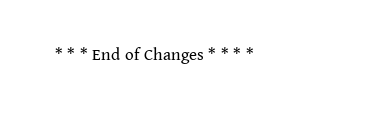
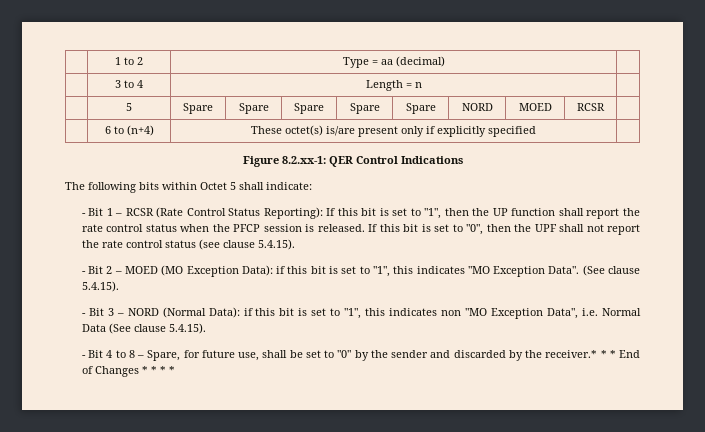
- * * * End of Changes * * * *
+ | 1 to 2 | Type = aa (decimal) |
+ | 3 to 4 | Length = n |
+ | 5 | Spare | Spare | Spare | Spare | Spare | NORD | MOED | RCSR |
+ | 6 to (n+4) | These octet(s) is/are present only if explicitly specified |
+ Figure 8.2.xx-1: QER Control Indications
+ The following bits within Octet 5 shall indicate:
+ - Bit 1 – RCSR (Rate Control Status Reporting): If this bit is set to "1", then the UP function shall report the rate control status when the PFCP session is released. If this bit is set to "0", then the UPF shall not report the rate control status (see clause 5.4.15).
+ - Bit 2 – MOED (MO Exception Data): if this bit is set to "1", this indicates "MO Exception Data". (See clause 5.4.15).
+ - Bit 3 – NORD (Normal Data): if this bit is set to "1", this indicates non "MO Exception Data", i.e. Normal Data (See clause 5.4.15).
+ - Bit 4 to 8 – Spare, for future use, shall be set to "0" by the sender and discarded by the receiver.* * * End of Changes * * * *

